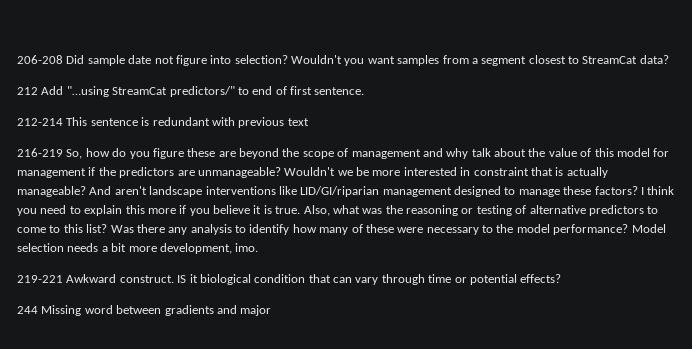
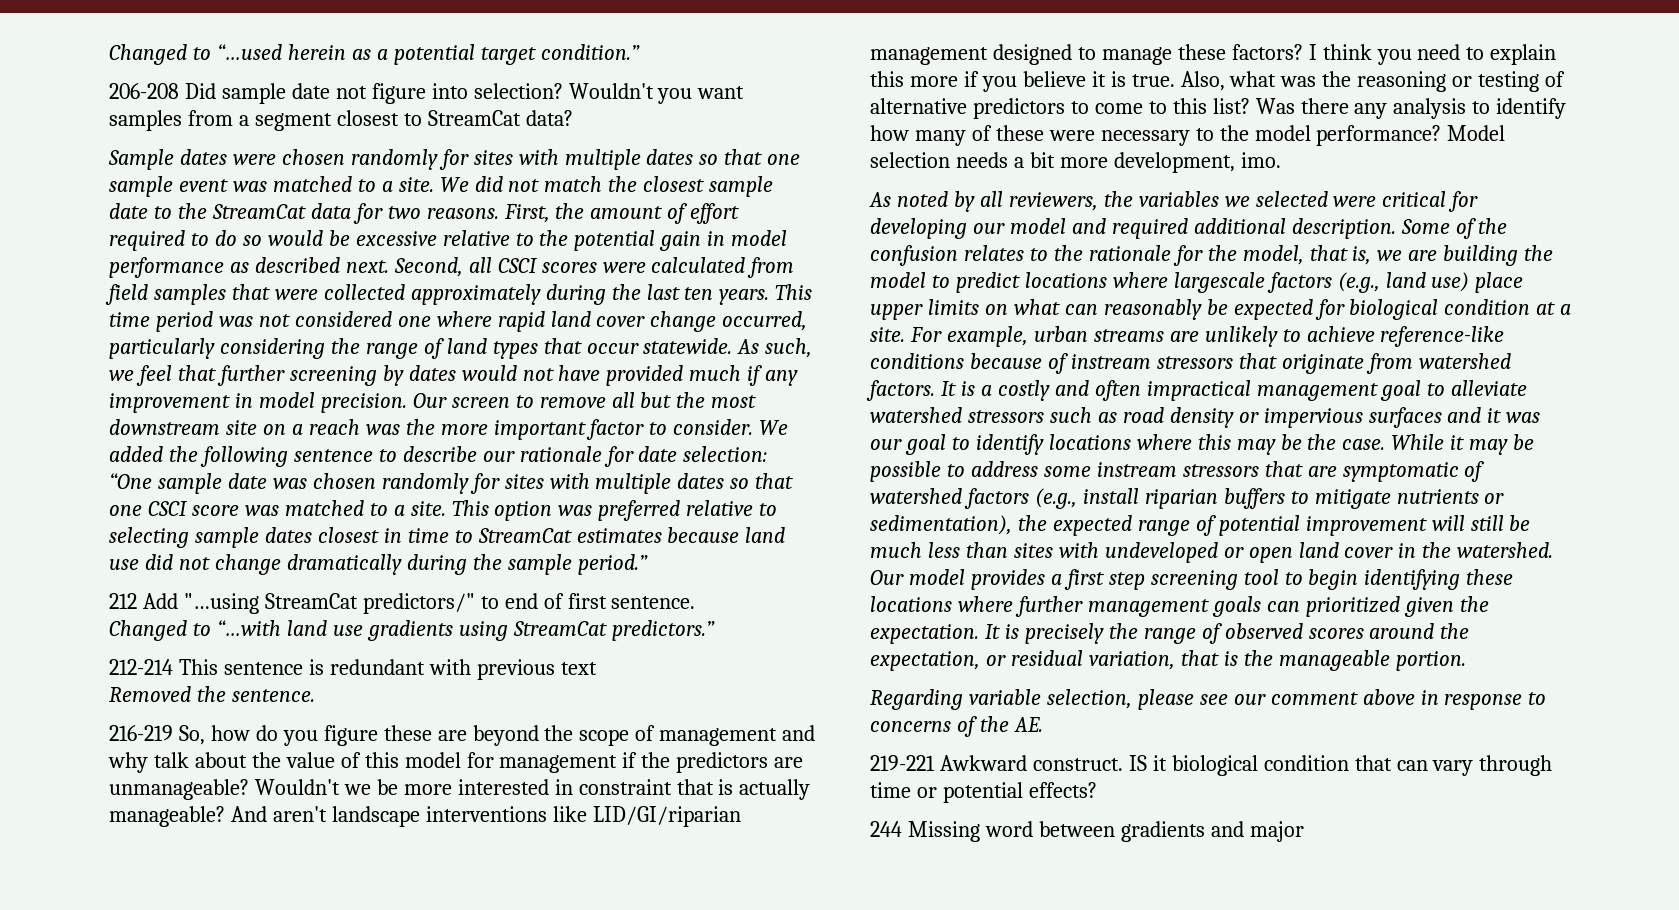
+ Changed to “…used herein as a potential target condition.”
+ Sample dates were chosen randomly for sites with multiple dates so that one sample event was matched to a site. We did not match the closest sample date to the StreamCat data for two reasons. First, the amount of effort required to do so would be excessive relative to the potential gain in model performance as described next. Second, all CSCI scores were calculated from field samples that were collected approximately during the last ten years. This time period was not considered one where rapid land cover change occurred, particularly considering the range of land types that occur statewide. As such, we feel that further screening by dates would not have provided much if any improvement in model precision. Our screen to remove all but the most downstream site on a reach was the more important factor to consider. We added the following sentence to describe our rationale for date selection: “One sample date was chosen randomly for sites with multiple dates so that one CSCI score was matched to a site. This option was preferred relative to selecting sample dates closest in time to StreamCat estimates because land use did not change dramatically during the sample period.”
+ Changed to “…with land use gradients using StreamCat predictors.”
+ Removed the sentence.
+ As noted by all reviewers, the variables we selected were critical for developing our model and required additional description. Some of the confusion relates to the rationale for the model, that is, we are building the model to predict locations where largescale factors (e.g., land use) place upper limits on what can reasonably be expected for biological condition at a site. For example, urban streams are unlikely to achieve reference-like conditions because of instream stressors that originate from watershed factors. It is a costly and often impractical management goal to alleviate watershed stressors such as road density or impervious surfaces and it was our goal to identify locations where this may be the case. While it may be possible to address some instream stressors that are symptomatic of watershed factors (e.g., install riparian buffers to mitigate nutrients or sedimentation), the expected range of potential improvement will still be much less than sites with undeveloped or open land cover in the watershed. Our model provides a first step screening tool to begin identifying these locations where further management goals can prioritized given the expectation. It is precisely the range of observed scores around the expectation, or residual variation, that is the manageable portion.
+ Regarding variable selection, please see our comment above in response to concerns of the AE.

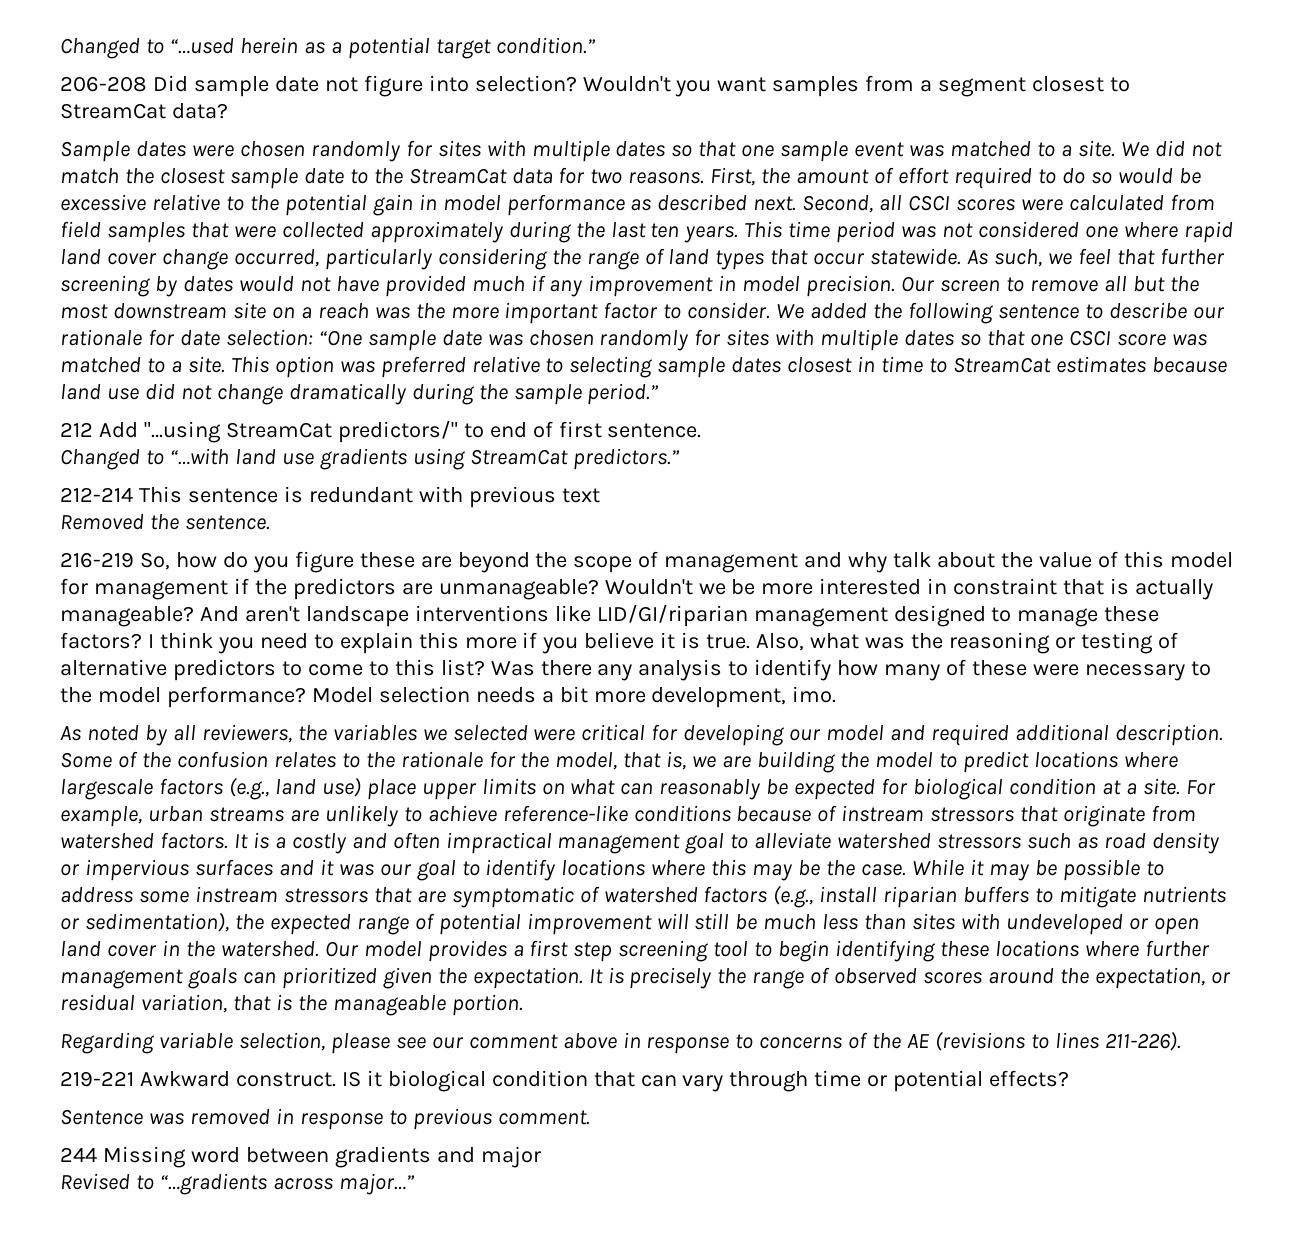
- Regarding variable selection, please see our comment above in response to concerns of the AE.
+ Regarding variable selection, please see our comment above in response to concerns of the AE (revisions to lines 211-226).
+ Sentence was removed in response to previous comment.
+ Revised to “…gradients across major…”

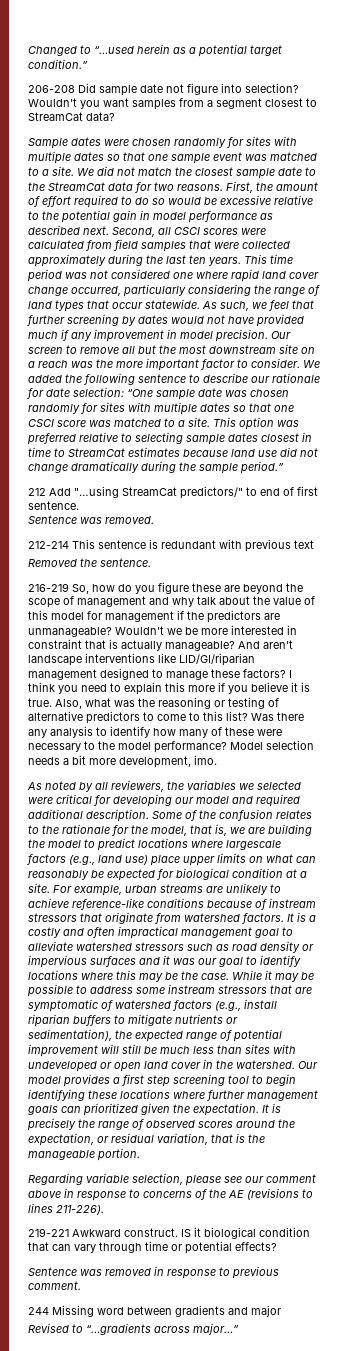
- Changed to “…with land use gradients using StreamCat predictors.”
+ Sentence was removed.

